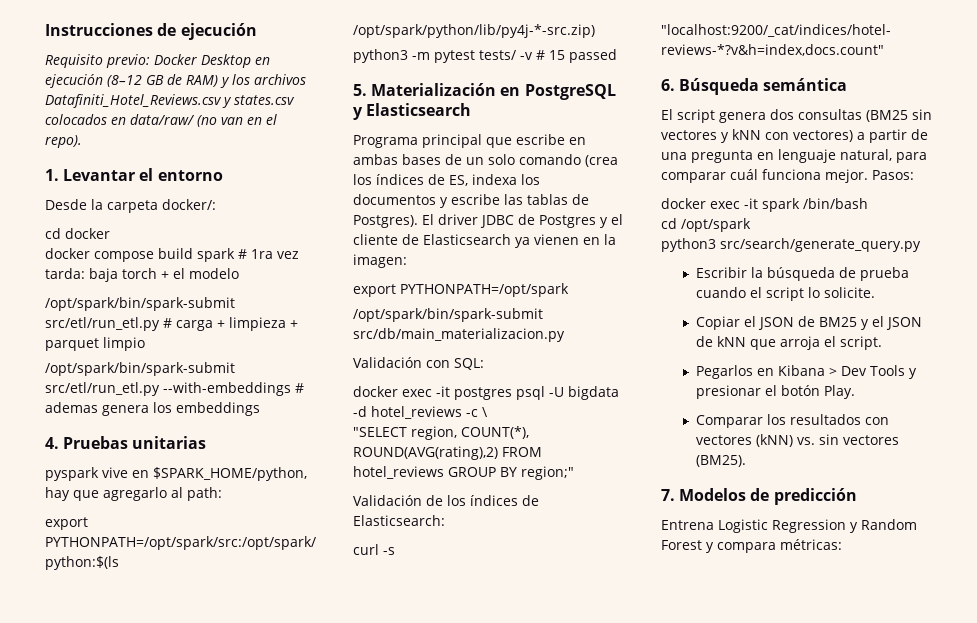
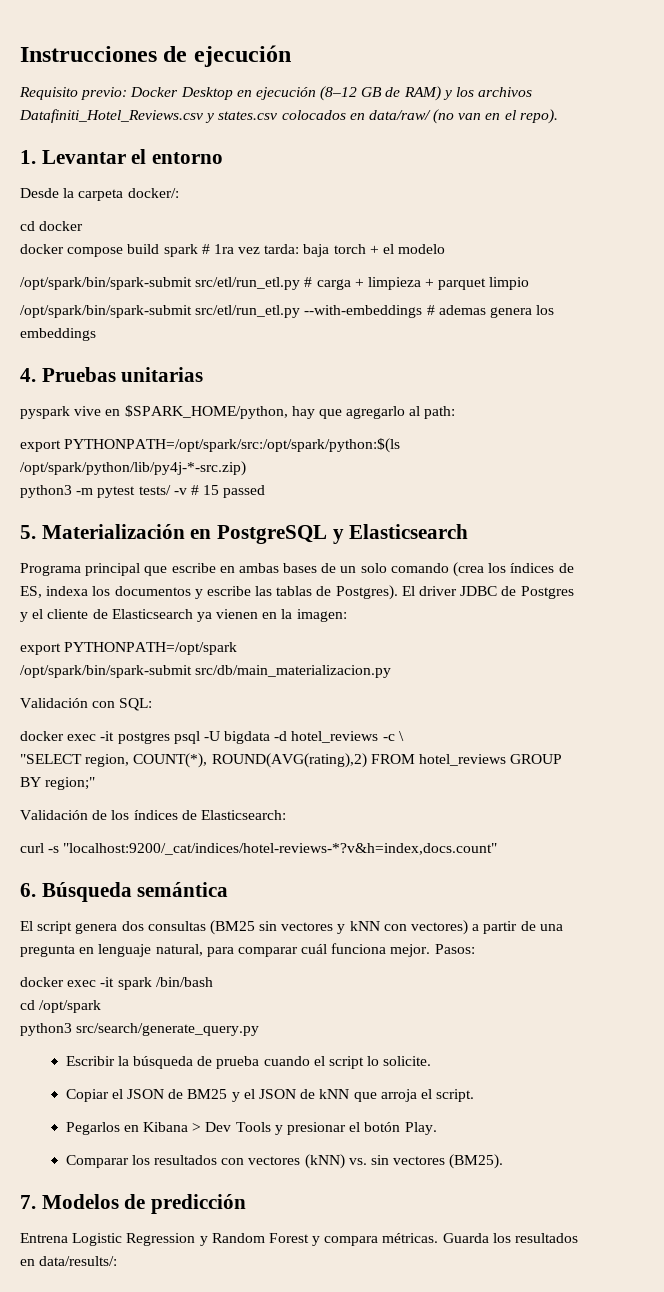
- Entrena Logistic Regression y Random Forest y compara métricas:
+ Entrena Logistic Regression y Random Forest y compara métricas. Guarda los resultados en data/results/:

